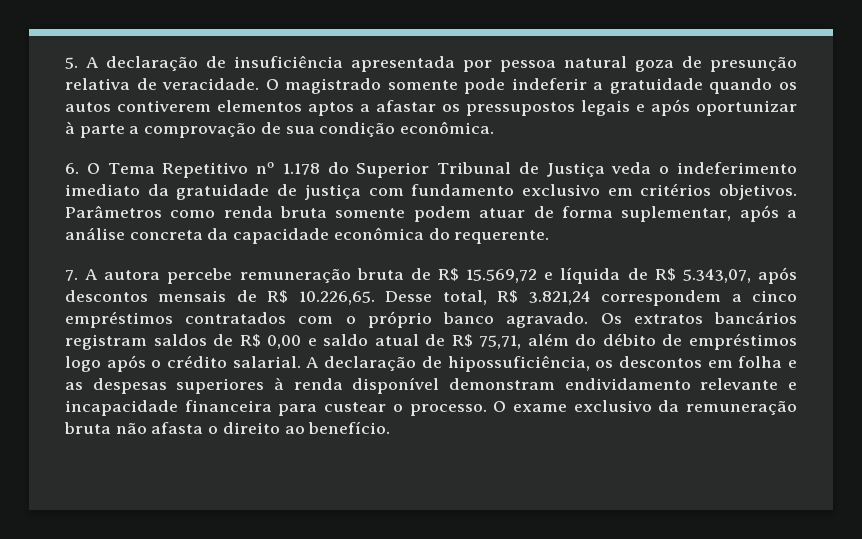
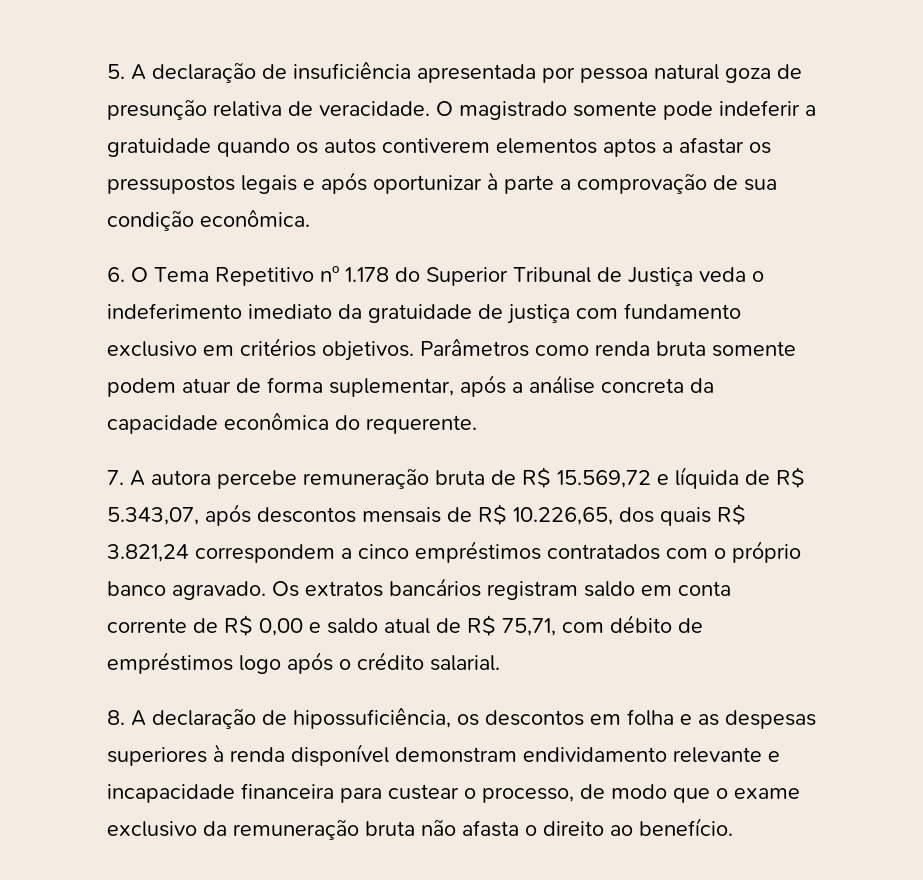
- 7. A autora percebe remuneração bruta de R$ 15.569,72 e líquida de R$ 5.343,07, após descontos mensais de R$ 10.226,65. Desse total, R$ 3.821,24 correspondem a cinco empréstimos contratados com o próprio banco agravado.
+ 7. A autora percebe remuneração bruta de R$ 15.569,72 e líquida de R$ 5.343,07, após descontos mensais de R$ 10.226,65, dos quais R$ 3.821,24 correspondem a cinco empréstimos contratados com o próprio banco agravado.
- Os extratos bancários registram saldos de R$ 0,00 e saldo atual de R$ 75,71, além do débito de empréstimos logo após o crédito salarial. A declaração de hipossuficiência, os descontos em folha e as despesas superiores à renda disponível demonstram endividamento relevante e incapacidade financeira para custear o processo. O exame exclusivo da remuneração bruta não afasta o direito ao benefício.
+ Os extratos bancários registram saldo em conta corrente de R$ 0,00 e saldo atual de R$ 75,71, com débito de empréstimos logo após o crédito salarial.
+ 8. A declaração de hipossuficiência, os descontos em folha e as despesas superiores à renda disponível demonstram endividamento relevante e incapacidade financeira para custear o processo, de modo que o exame exclusivo da remuneração bruta não afasta o direito ao benefício.

